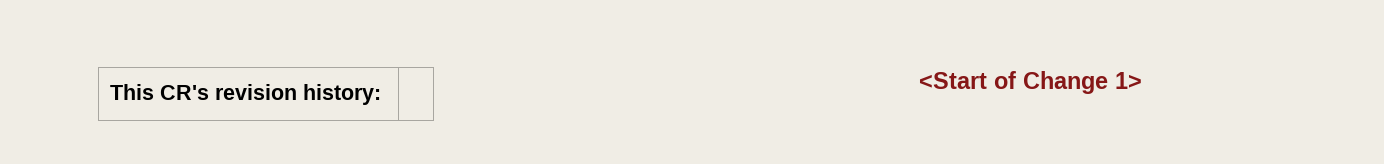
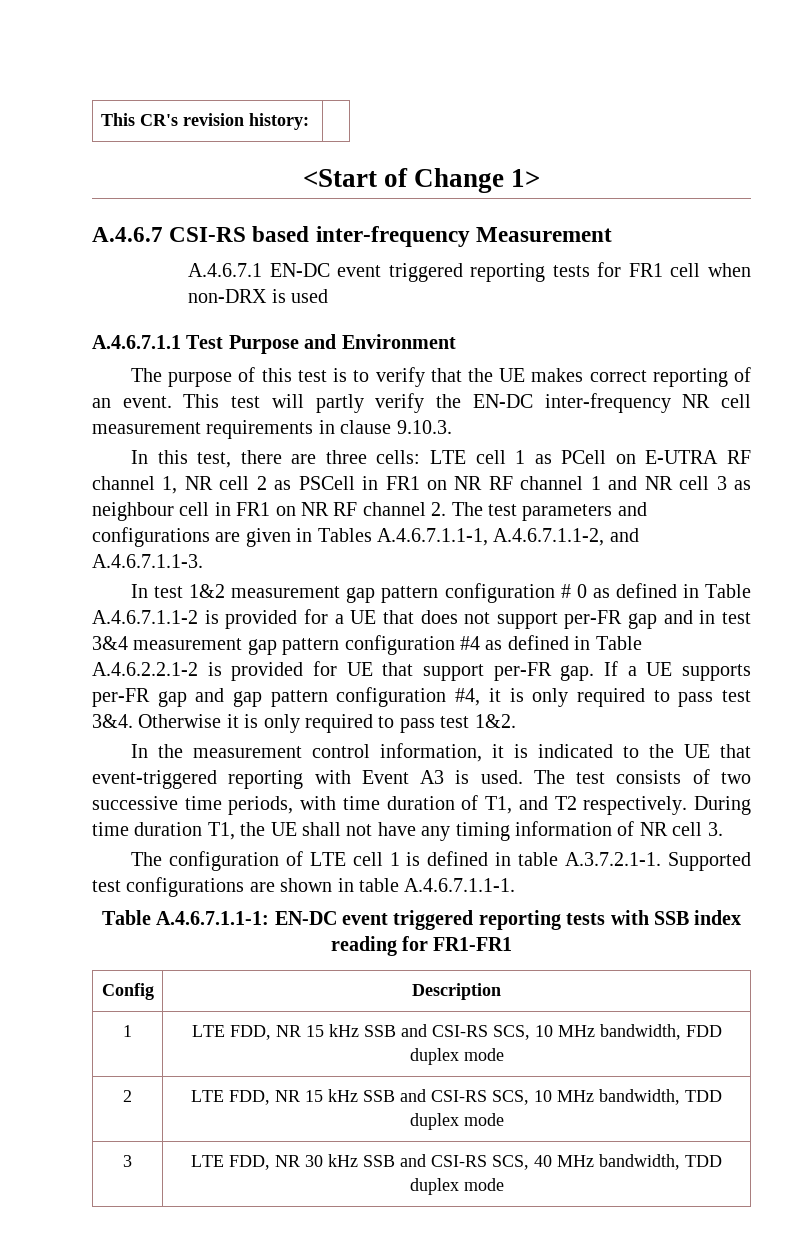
+ A.4.6.7 CSI-RS based inter-frequency Measurement
+ A.4.6.7.1 EN-DC event triggered reporting tests for FR1 cell when non-DRX is used
+ A.4.6.7.1.1 Test Purpose and Environment
+ The purpose of this test is to verify that the UE makes correct reporting of an event. This test will partly verify the EN-DC inter-frequency NR cell measurement requirements in clause 9.10.3.
+ In this test, there are three cells: LTE cell 1 as PCell on E-UTRA RF channel 1, NR cell 2 as PSCell in FR1 on NR RF channel 1 and NR cell 3 as neighbour cell in FR1 on NR RF channel 2. The test parameters and configurations are given in Tables A.4.6.7.1.1-1, A.4.6.7.1.1-2, and A.4.6.7.1.1-3.
+ In test 1&2 measurement gap pattern configuration # 0 as defined in Table A.4.6.7.1.1-2 is provided for a UE that does not support per-FR gap and in test 3&4 measurement gap pattern configuration #4 as defined in Table A.4.6.2.2.1-2 is provided for UE that support per-FR gap. If a UE supports per-FR gap and gap pattern configuration #4, it is only required to pass test 3&4. Otherwise it is only required to pass test 1&2.
+ In the measurement control information, it is indicated to the UE that event-triggered reporting with Event A3 is used. The test consists of two successive time periods, with time duration of T1, and T2 respectively. During time duration T1, the UE shall not have any timing information of NR cell 3.
+ The configuration of LTE cell 1 is defined in table A.3.7.2.1-1. Supported test configurations are shown in table A.4.6.7.1.1-1.
+ Table A.4.6.7.1.1-1: EN-DC event triggered reporting tests with SSB index reading for FR1-FR1
+ Config | Description
+ 1 | LTE FDD, NR 15 kHz SSB and CSI-RS SCS, 10 MHz bandwidth, FDD duplex mode
+ 2 | LTE FDD, NR 15 kHz SSB and CSI-RS SCS, 10 MHz bandwidth, TDD duplex mode
+ 3 | LTE FDD, NR 30 kHz SSB and CSI-RS SCS, 40 MHz bandwidth, TDD duplex mode

